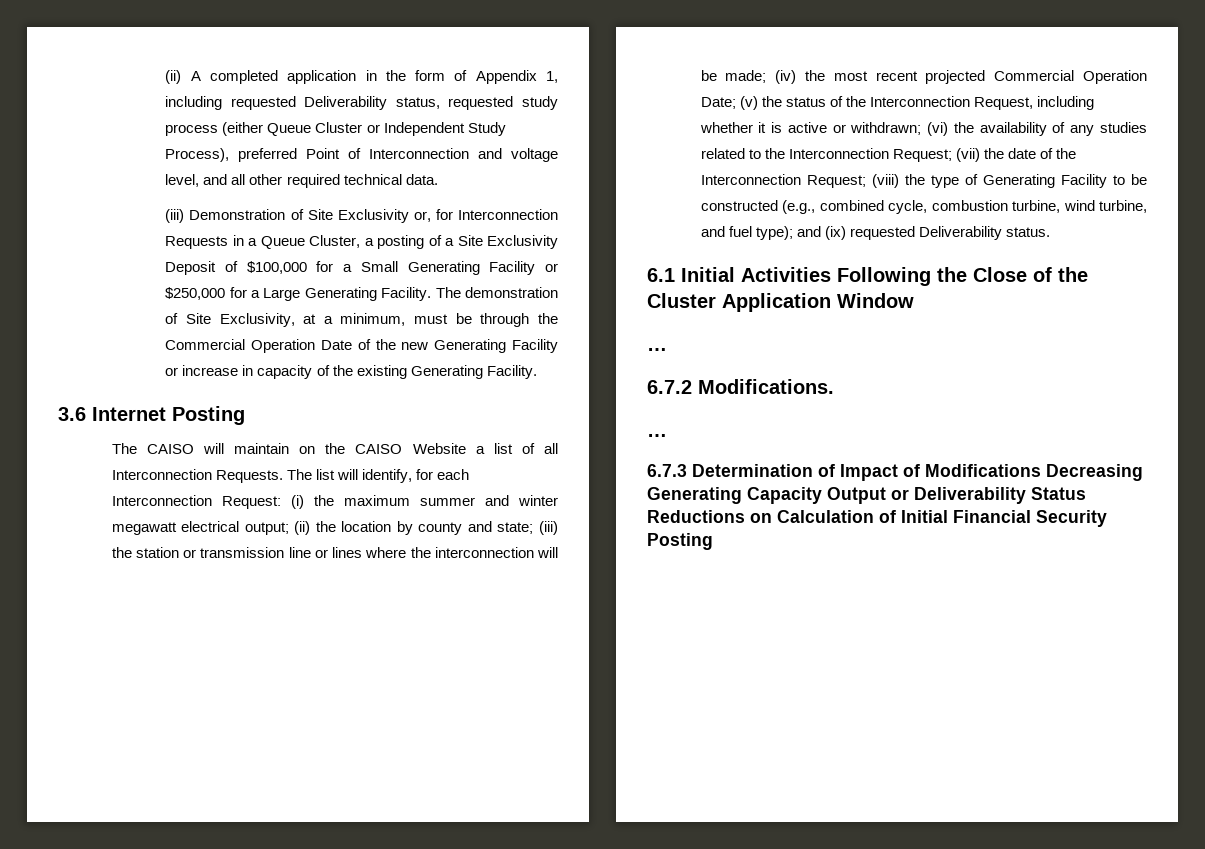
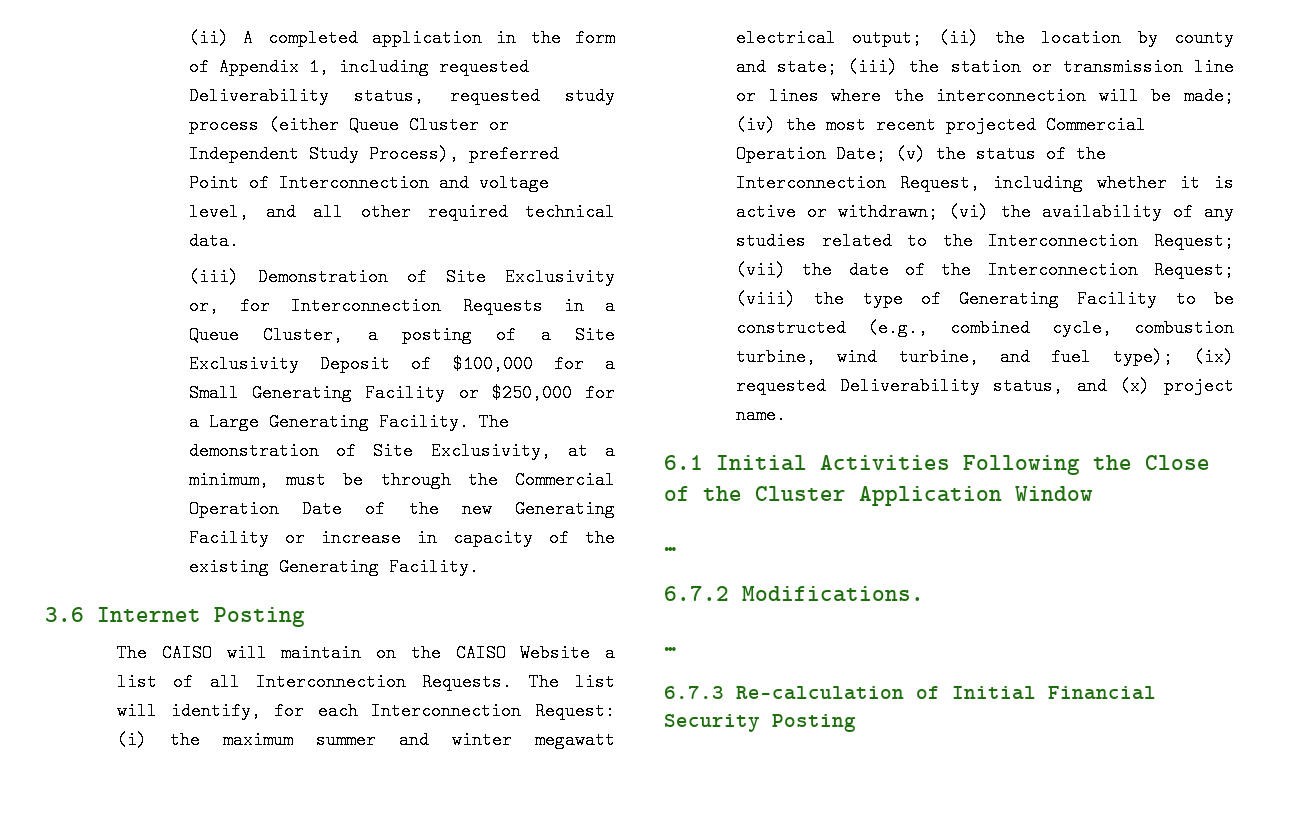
- and (ix) requested Deliverability status.
+ (ix) requested Deliverability status, and (x) project name.
- 6.7.3 Determination of Impact of Modifications Decreasing Generating Capacity Output or Deliverability Status Reductions on Calculation of Initial Financial Security Posting
+ 6.7.3 Re-calculation of Initial Financial Security Posting

